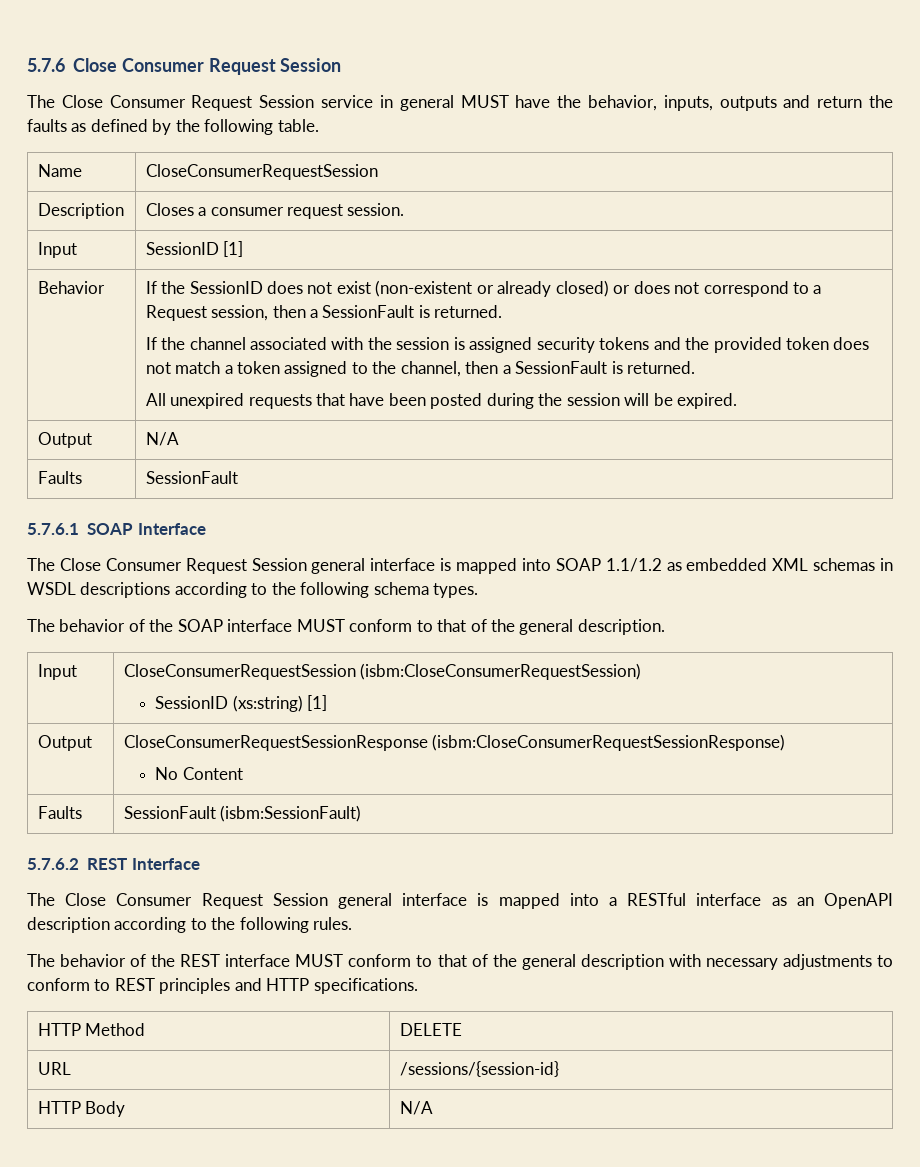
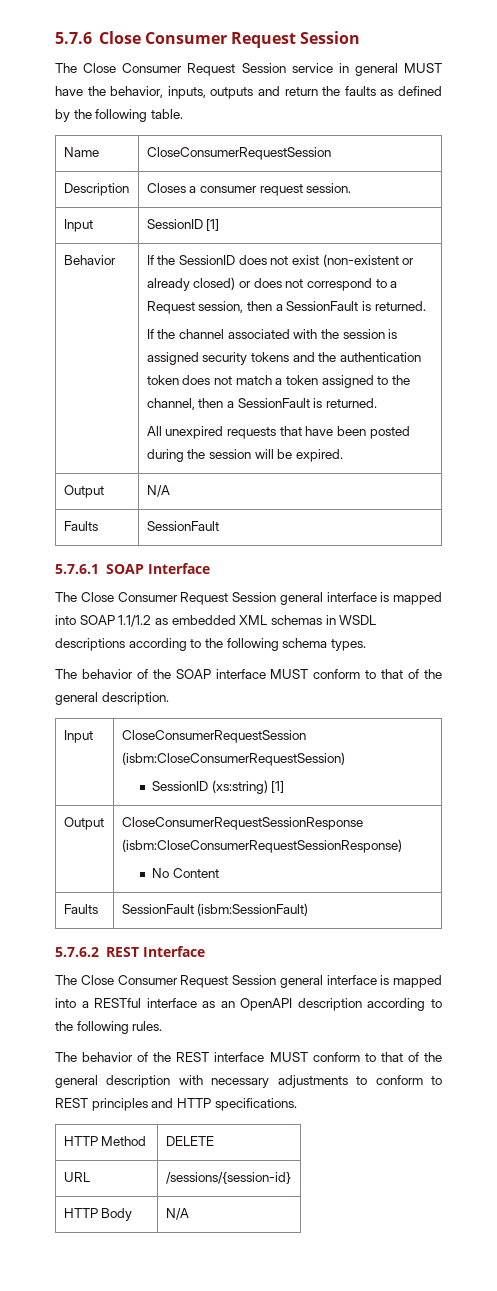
- If the channel associated with the session is assigned security tokens and the provided token does not match a token assigned to the channel, then a SessionFault is returned.
+ If the channel associated with the session is assigned security tokens and the authentication token does not match a token assigned to the channel, then a SessionFault is returned.

